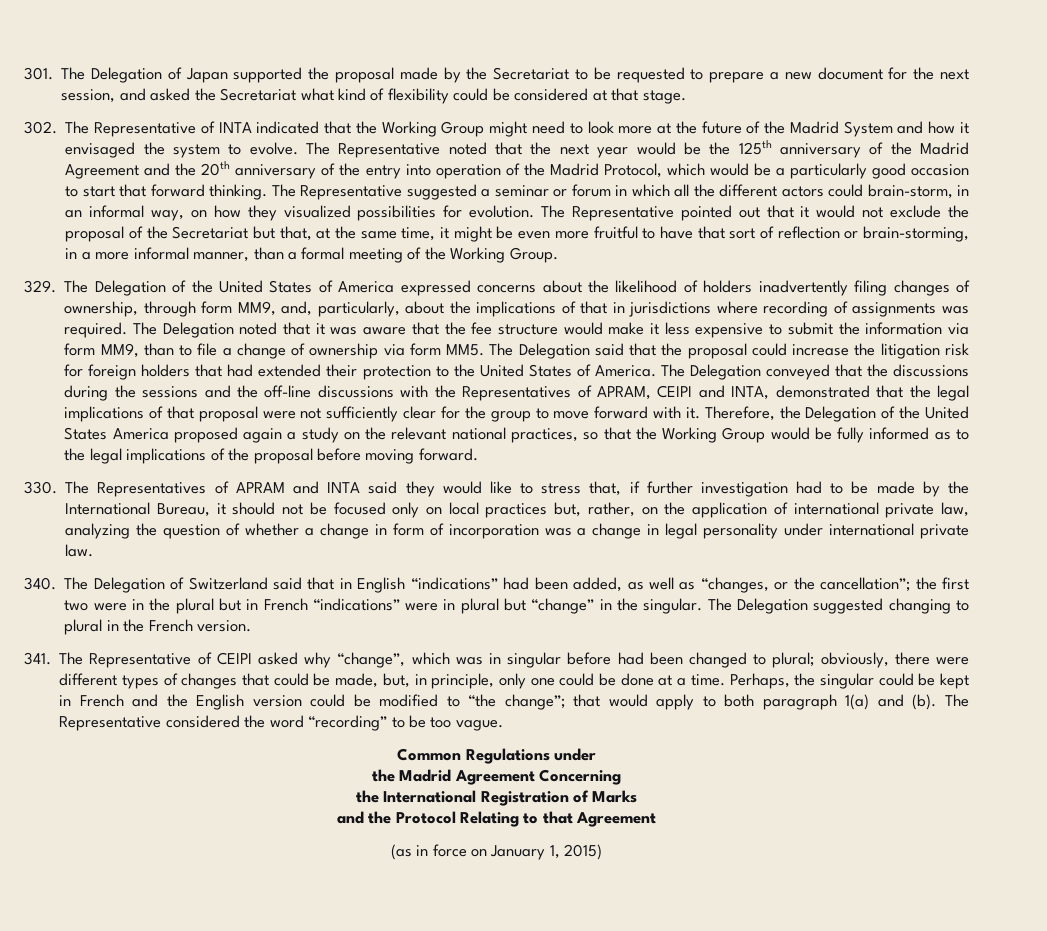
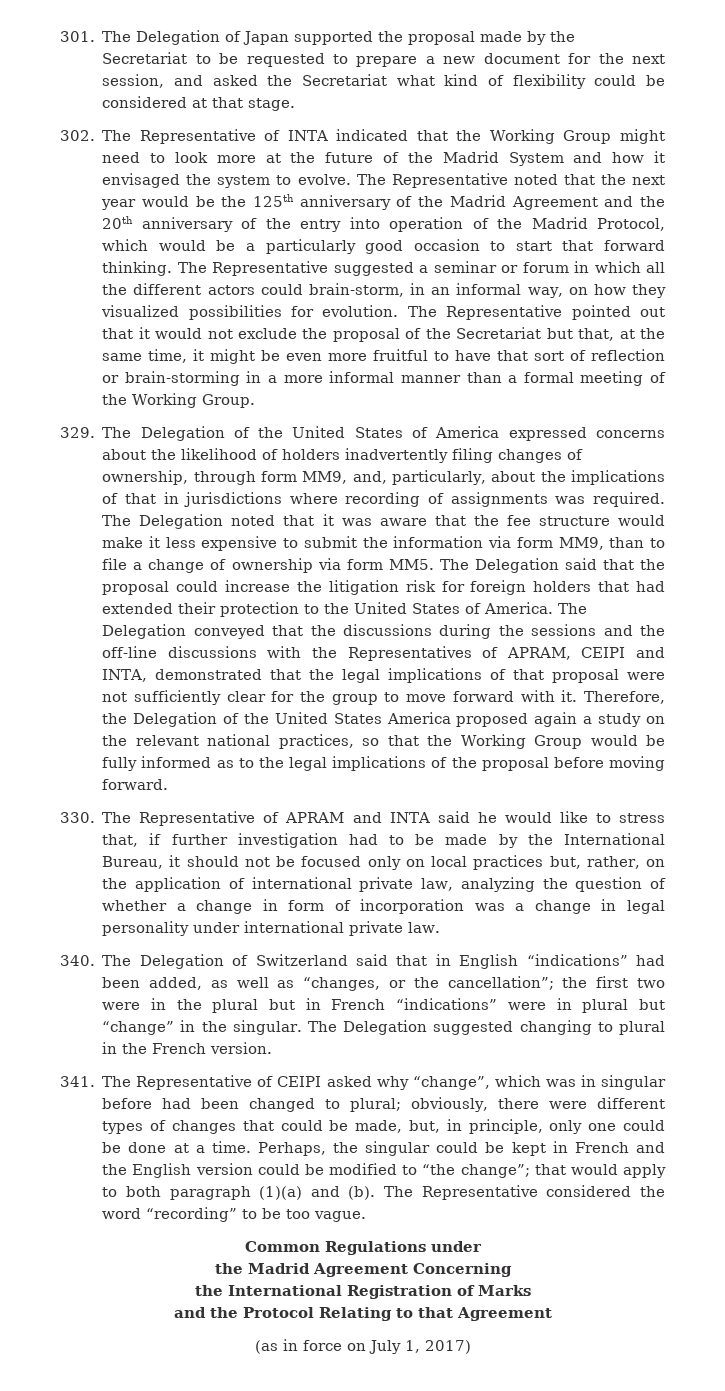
- The Representative pointed out that it would not exclude the proposal of the Secretariat but that, at the same time, it might be even more fruitful to have that sort of reflection or brain-storming, in a more informal manner, than a formal meeting of the Working Group.
+ The Representative pointed out that it would not exclude the proposal of the Secretariat but that, at the same time, it might be even more fruitful to have that sort of reflection or brain-storming in a more informal manner than a formal meeting of the Working Group.
- 330. The Representatives of APRAM and INTA said they would like to stress that, if further investigation had to be made by the International Bureau, it should not be focused only on local practices but, rather, on the application of international private law, analyzing the question of whether a change in form of incorporation was a change in legal personality under international private law.
+ 330. The Representative of APRAM and INTA said he would like to stress that, if further investigation had to be made by the International Bureau, it should not be focused only on local practices but, rather, on the application of international private law, analyzing the question of whether a change in form of incorporation was a change in legal personality under international private law.
- Perhaps, the singular could be kept in French and the English version could be modified to “the change”; that would apply to both paragraph 1(a) and (b).
+ Perhaps, the singular could be kept in French and the English version could be modified to “the change”; that would apply to both paragraph (1)(a) and (b).
- (as in force on January 1, 2015)
+ (as in force on July 1, 2017)

